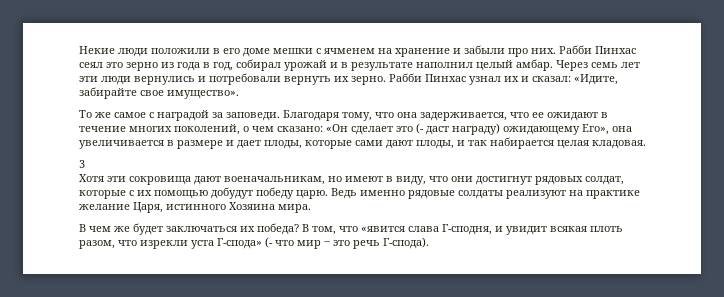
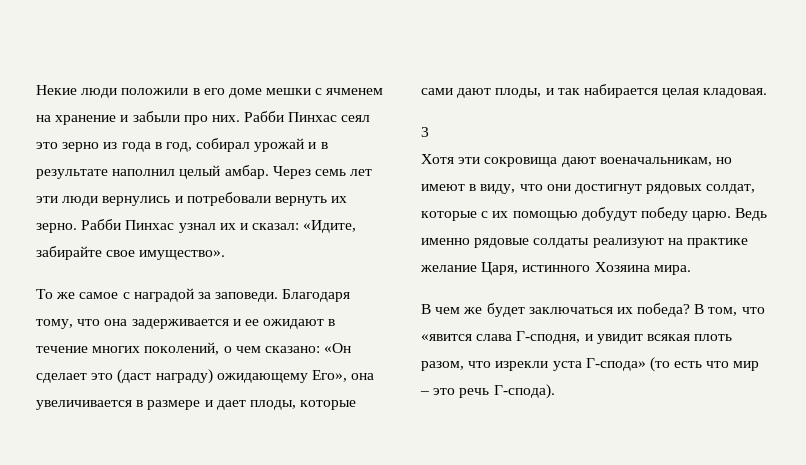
- Благодаря тому, что она задерживается, что ее ожидают в течение многих поколений, о чем сказано: «Он сделает это (- даст награду) ожидающему Его», она увеличивается в размере и дает плоды, которые сами дают плоды, и так набирается целая кладовая.
+ Благодаря тому, что она задерживается и ее ожидают в течение многих поколений, о чем сказано: «Он сделает это (даст награду) ожидающему Его», она увеличивается в размере и дает плоды, которые сами дают плоды, и так набирается целая кладовая.
- В том, что «явится слава Г-сподня, и увидит всякая плоть разом, что изрекли уста Г-спода» (- что мир ‒ это речь Г-спода).
+ В том, что «явится слава Г-сподня, и увидит всякая плоть разом, что изрекли уста Г-спода» (то есть что мир ‒ это речь Г-спода).

